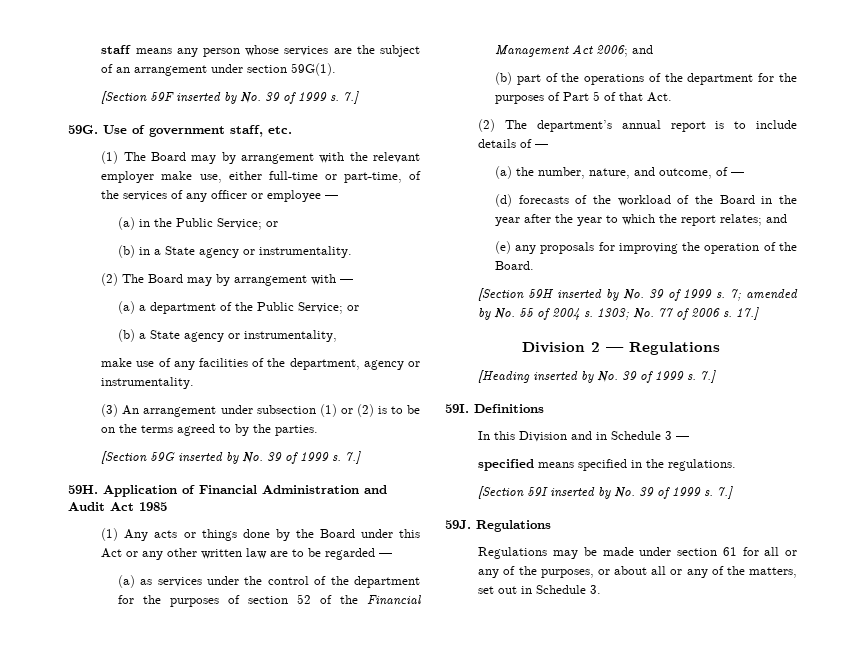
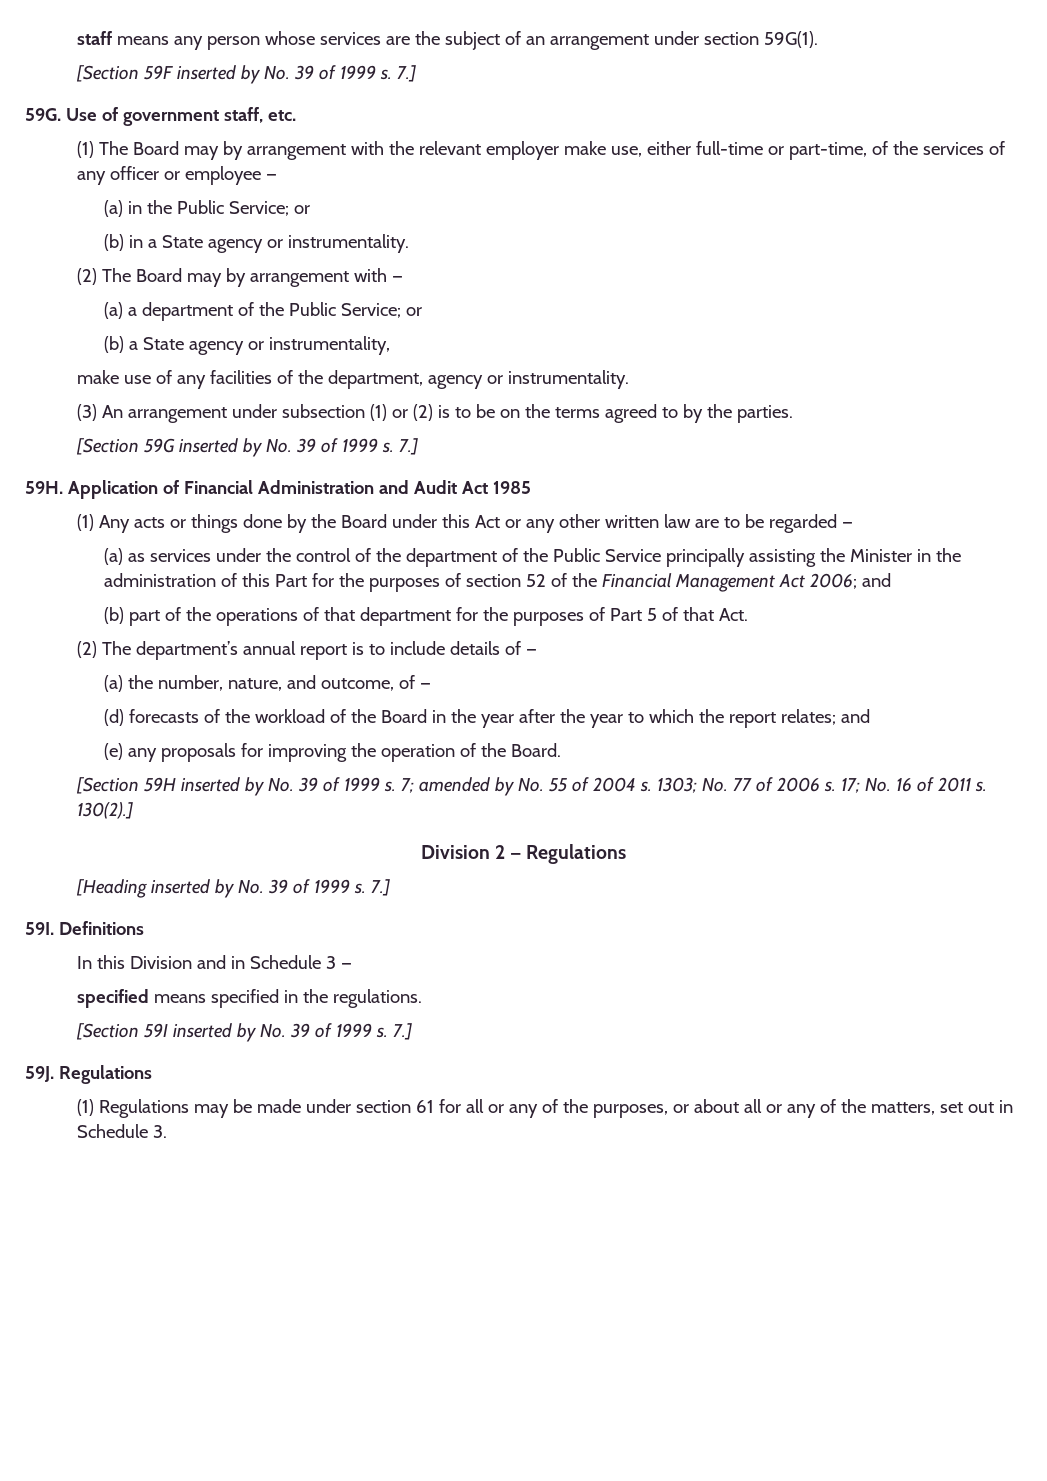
- (a) as services under the control of the department for the purposes of section 52 of the Financial Management Act 2006; and
+ (a) as services under the control of the department of the Public Service principally assisting the Minister in the administration of this Part for the purposes of section 52 of the Financial Management Act 2006; and
- (b) part of the operations of the department for the purposes of Part 5 of that Act.
+ (b) part of the operations of that department for the purposes of Part 5 of that Act.
- 17.]
+ 17; No. 16 of 2011 s. 130(2).]
- Regulations may be made under section 61 for all or any of the purposes, or about all or any of the matters, set out in Schedule 3.
+ (1) Regulations may be made under section 61 for all or any of the purposes, or about all or any of the matters, set out in Schedule 3.

